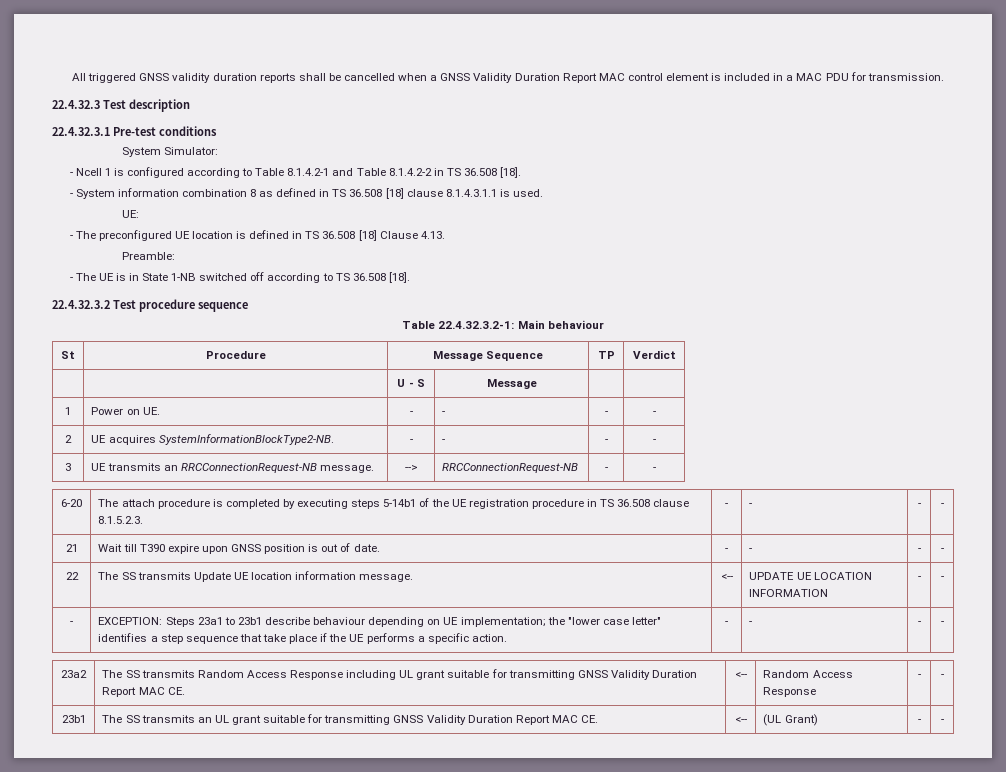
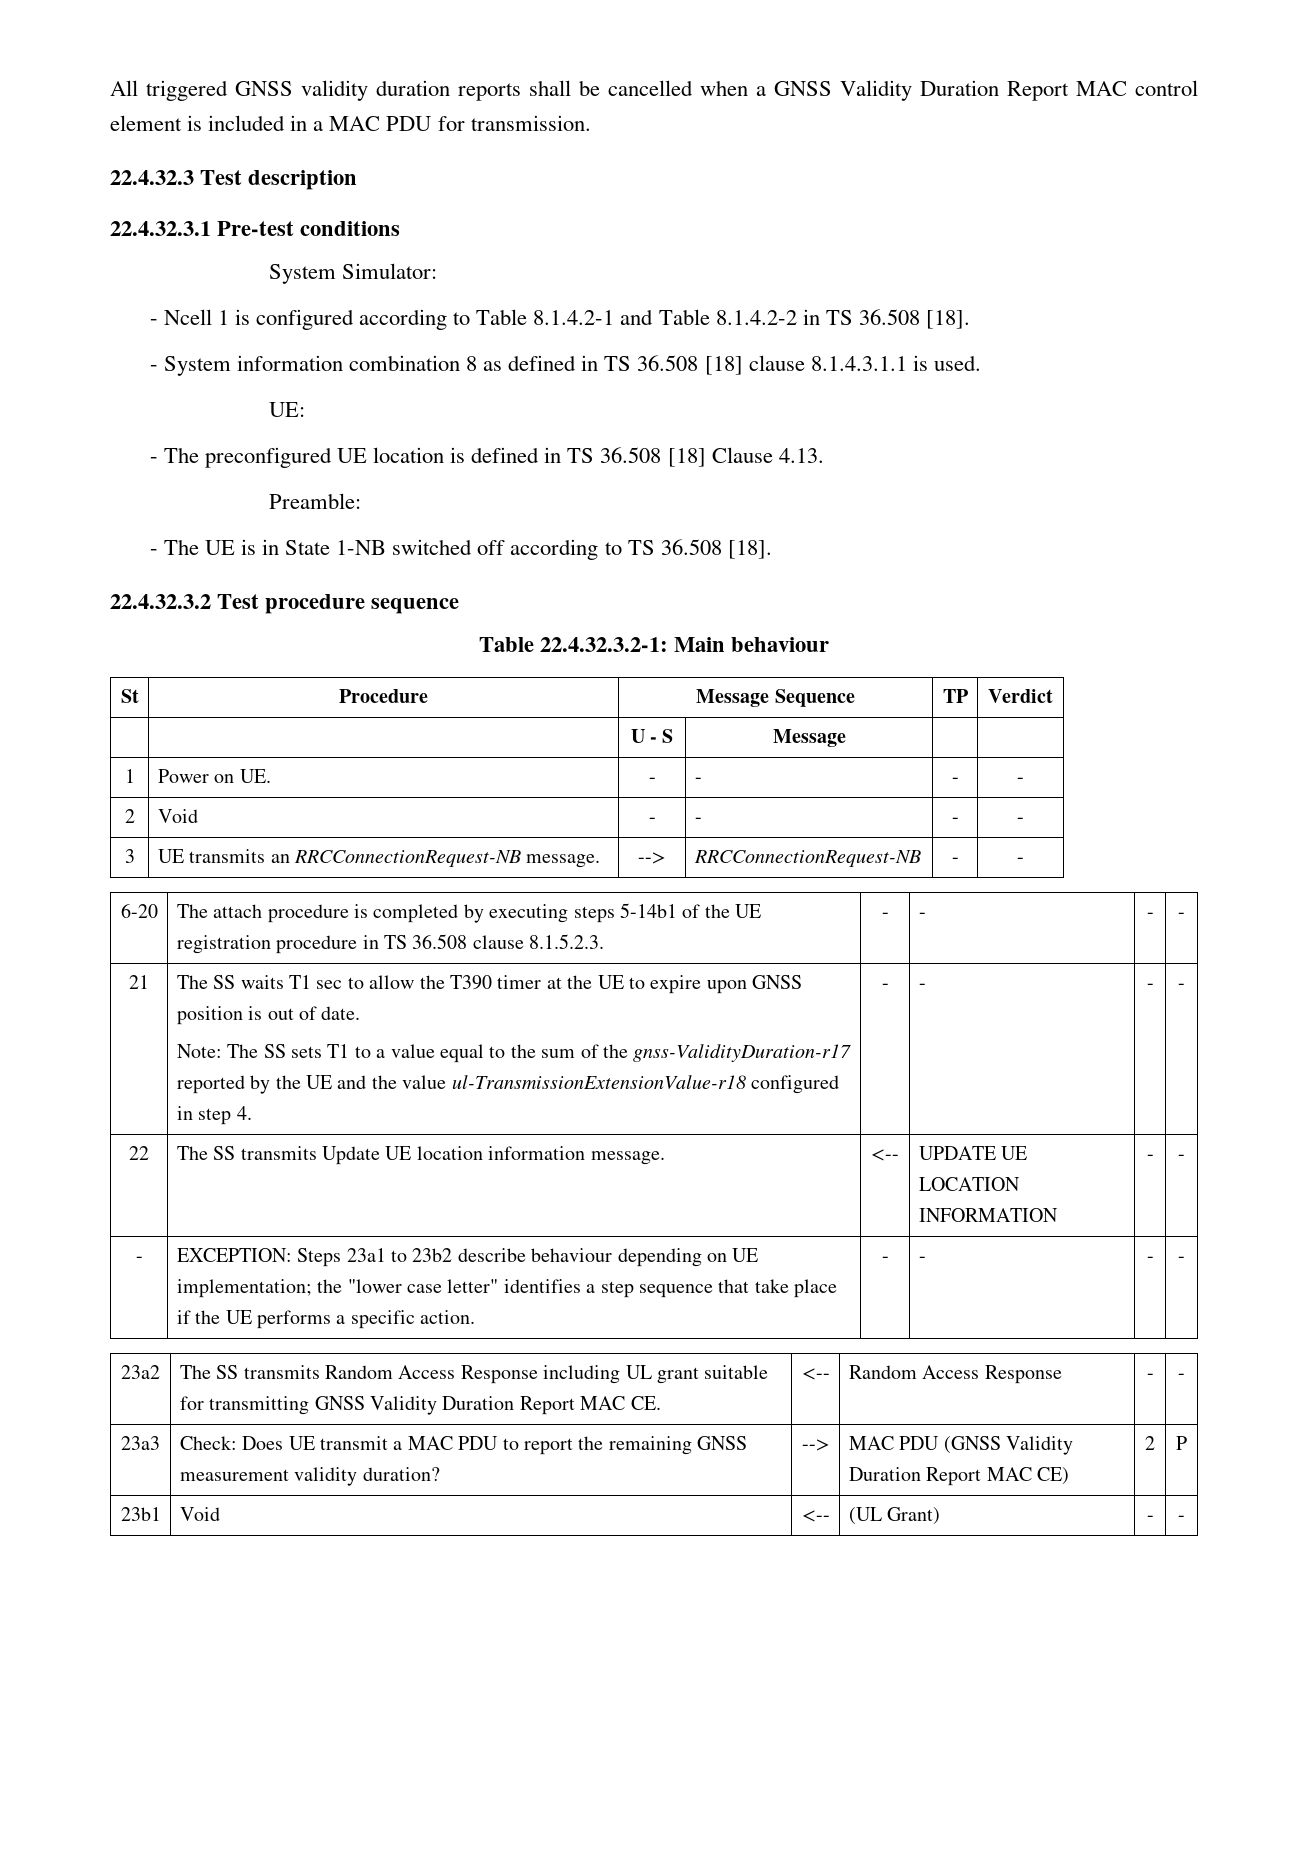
- 2 | UE acquires SystemInformationBlockType2-NB. | - | - | - | -
+ 2 | Void | - | - | - | -
- Wait till T390 expire upon GNSS position is out of date.
+ The SS waits T1 sec to allow the T390 timer at the UE to expire upon GNSS position is out of date.
+ Note: The SS sets T1 to a value equal to the sum of the gnss-ValidityDuration-r17 reported by the UE and the value ul-TransmissionExtensionValue-r18 configured in step 4.
- - | EXCEPTION: Steps 23a1 to 23b1 describe behaviour depending on UE implementation; the "lower case letter" identifies a step sequence that take place if the UE performs a specific action. | - | - | - | -
+ - | EXCEPTION: Steps 23a1 to 23b2 describe behaviour depending on UE implementation; the "lower case letter" identifies a step sequence that take place if the UE performs a specific action. | - | - | - | -
- 23b1 | The SS transmits an UL grant suitable for transmitting GNSS Validity Duration Report MAC CE. | <-- | (UL Grant) | - | -
+ 23a3 | Check: Does UE transmit a MAC PDU to report the remaining GNSS measurement validity duration? | --> | MAC PDU (GNSS Validity Duration Report MAC CE) | 2 | P
+ 23b1 | Void | <-- | (UL Grant) | - | -

